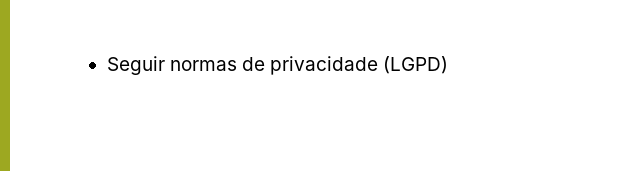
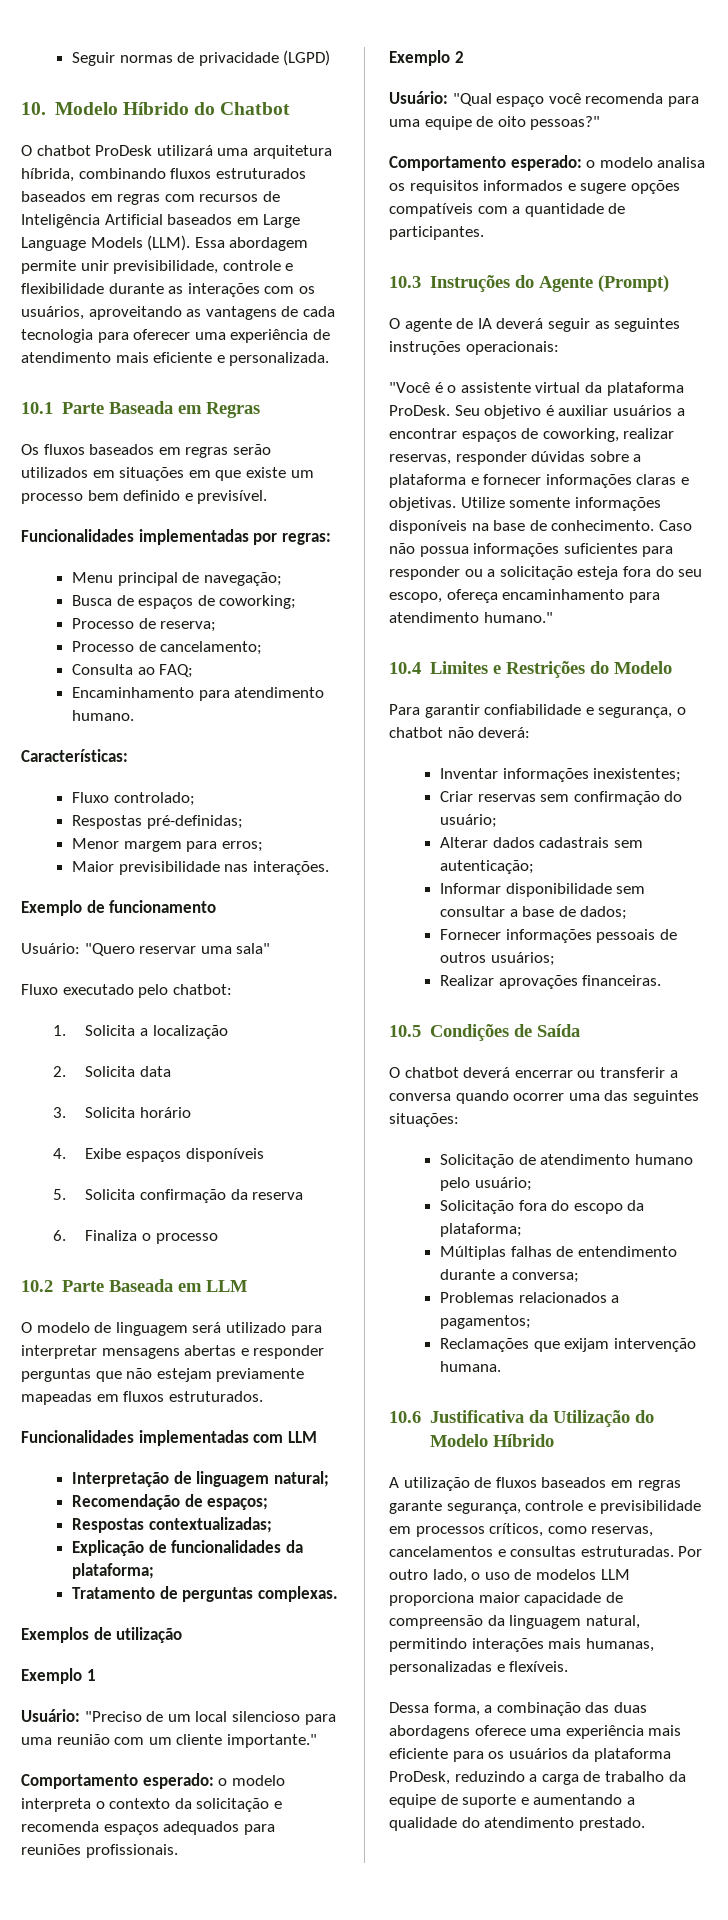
+ 10. Modelo Híbrido do Chatbot
+ O chatbot ProDesk utilizará uma arquitetura híbrida, combinando fluxos estruturados baseados em regras com recursos de Inteligência Artificial baseados em Large Language Models (LLM). Essa abordagem permite unir previsibilidade, controle e flexibilidade durante as interações com os usuários, aproveitando as vantagens de cada tecnologia para oferecer uma experiência de atendimento mais eficiente e personalizada.
+ 10.1 Parte Baseada em Regras
+ Os fluxos baseados em regras serão utilizados em situações em que existe um processo bem definido e previsível.
+ Funcionalidades implementadas por regras:
+ Menu principal de navegação;
+ Busca de espaços de coworking;
+ Processo de reserva;
+ Processo de cancelamento;
+ Consulta ao FAQ;
+ Encaminhamento para atendimento humano.
+ Características:
+ Fluxo controlado;
+ Respostas pré-definidas;
+ Menor margem para erros;
+ Maior previsibilidade nas interações.
+ Exemplo de funcionamento
+ Usuário: "Quero reservar uma sala"
+ Fluxo executado pelo chatbot:
+ 1. Solicita a localização
+ 2. Solicita data
+ 3. Solicita horário
+ 4. Exibe espaços disponíveis
+ 5. Solicita confirmação da reserva
+ 6. Finaliza o processo
+ 10.2 Parte Baseada em LLM
+ O modelo de linguagem será utilizado para interpretar mensagens abertas e responder perguntas que não estejam previamente mapeadas em fluxos estruturados.
+ Funcionalidades implementadas com LLM
+ Interpretação de linguagem natural;
+ Recomendação de espaços;
+ Respostas contextualizadas;
+ Explicação de funcionalidades da plataforma;
+ Tratamento de perguntas complexas.
+ Exemplos de utilização
+ Exemplo 1
+ Usuário: "Preciso de um local silencioso para uma reunião com um cliente importante."
+ Comportamento esperado: o modelo interpreta o contexto da solicitação e recomenda espaços adequados para reuniões profissionais.
+ Exemplo 2
+ Usuário: "Qual espaço você recomenda para uma equipe de oito pessoas?"
+ Comportamento esperado: o modelo analisa os requisitos informados e sugere opções compatíveis com a quantidade de participantes.
+ 10.3 Instruções do Agente (Prompt)
+ O agente de IA deverá seguir as seguintes instruções operacionais:
+ "Você é o assistente virtual da plataforma ProDesk. Seu objetivo é auxiliar usuários a encontrar espaços de coworking, realizar reservas, responder dúvidas sobre a plataforma e fornecer informações claras e objetivas. Utilize somente informações disponíveis na base de conhecimento. Caso não possua informações suficientes para responder ou a solicitação esteja fora do seu escopo, ofereça encaminhamento para atendimento humano."
+ 10.4 Limites e Restrições do Modelo
+ Para garantir confiabilidade e segurança, o chatbot não deverá:
+ Inventar informações inexistentes;
+ Criar reservas sem confirmação do usuário;
+ Alterar dados cadastrais sem autenticação;
+ Informar disponibilidade sem consultar a base de dados;
+ Fornecer informações pessoais de outros usuários;
+ Realizar aprovações financeiras.
+ 10.5 Condições de Saída
+ O chatbot deverá encerrar ou transferir a conversa quando ocorrer uma das seguintes situações:
+ Solicitação de atendimento humano pelo usuário;
+ Solicitação fora do escopo da plataforma;
+ Múltiplas falhas de entendimento durante a conversa;
+ Problemas relacionados a pagamentos;
+ Reclamações que exijam intervenção humana.
+ 10.6 Justificativa da Utilização do Modelo Híbrido
+ A utilização de fluxos baseados em regras garante segurança, controle e previsibilidade em processos críticos, como reservas, cancelamentos e consultas estruturadas. Por outro lado, o uso de modelos LLM proporciona maior capacidade de compreensão da linguagem natural, permitindo interações mais humanas, personalizadas e flexíveis.
+ Dessa forma, a combinação das duas abordagens oferece uma experiência mais eficiente para os usuários da plataforma ProDesk, reduzindo a carga de trabalho da equipe de suporte e aumentando a qualidade do atendimento prestado.

